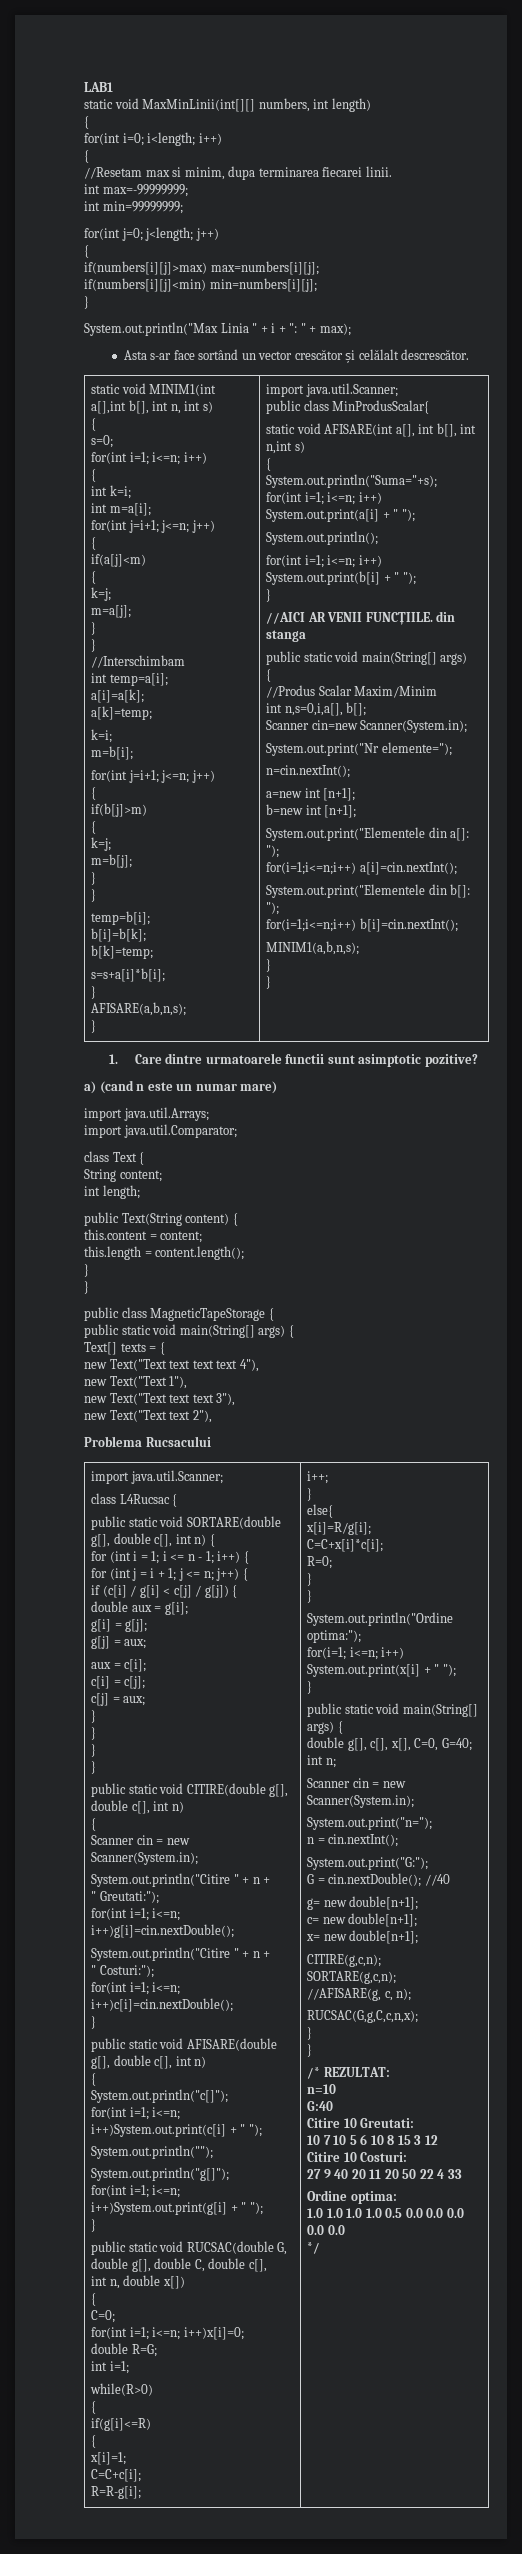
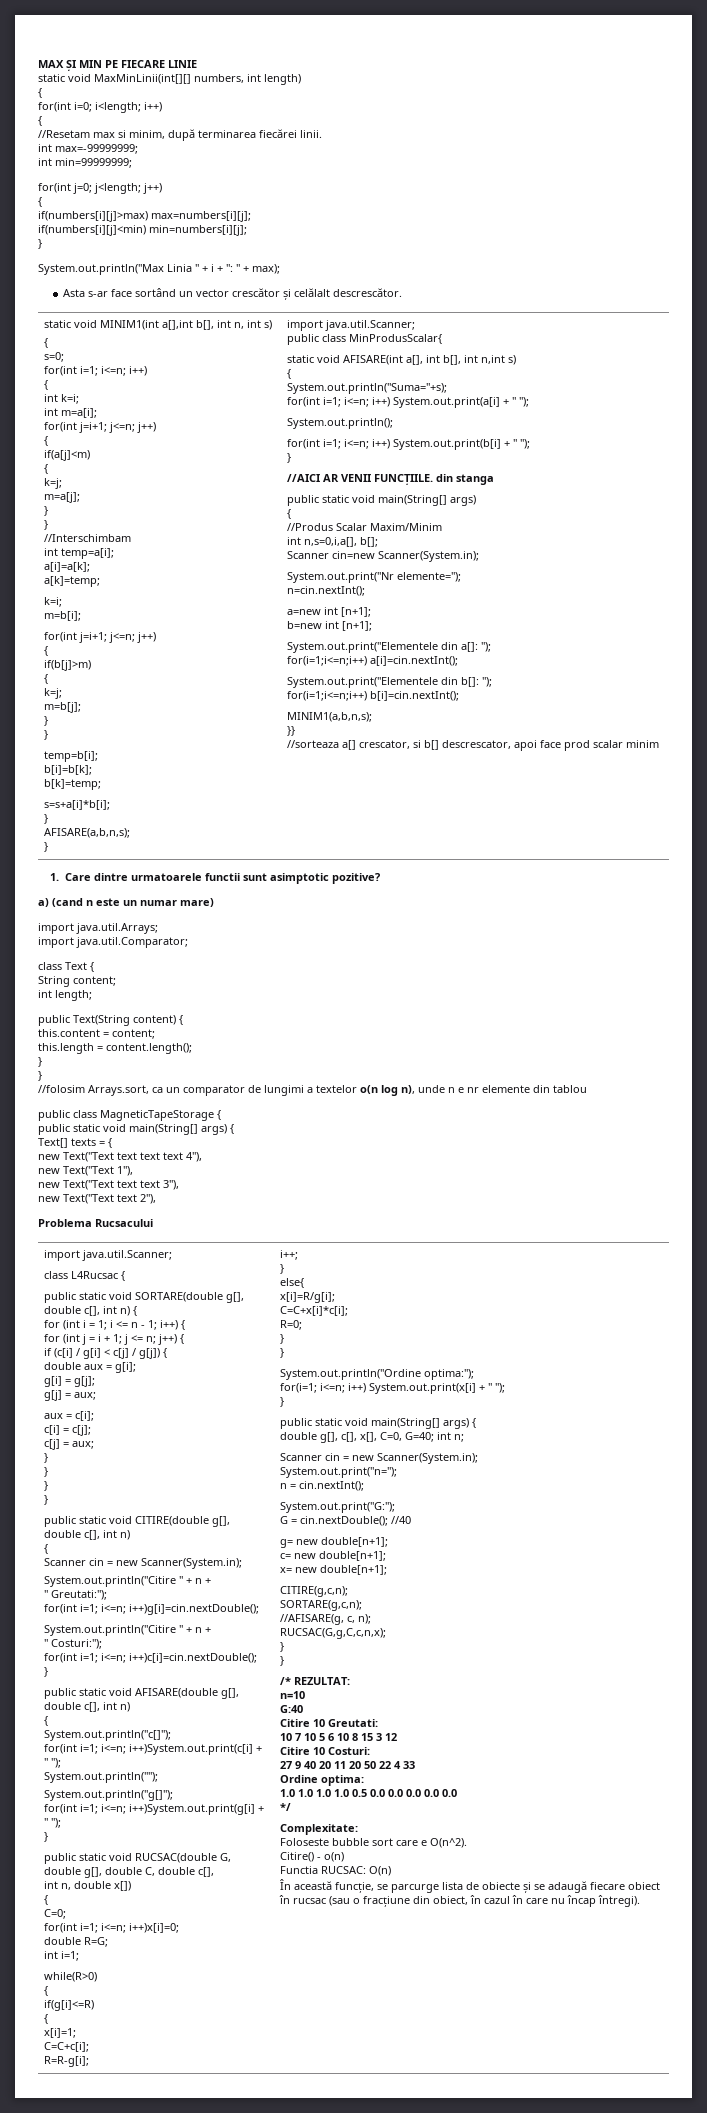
- LAB1
+ MAX ȘI MIN PE FIECARE LINIE
- //Resetam max si minim, dupa terminarea fiecarei linii.
+ //Resetam max si minim, după terminarea fiecărei linii.
  MINIM1(a,b,n,s);
- }
- }
+ }}
+ //sorteaza a[] crescator, si b[] descrescator, apoi face prod scalar minim
+ //folosim Arrays.sort, ca un comparator de lungimi a textelor o(n log n), unde n e nr elemente din tablou
+ Complexitate:
+ Foloseste bubble sort care e O(n^2).
+ Citire() - o(n)
+ Functia RUCSAC: O(n)
+ În această funcție, se parcurge lista de obiecte și se adaugă fiecare obiect în rucsac (sau o fracțiune din obiect, în cazul în care nu încap întregi).

